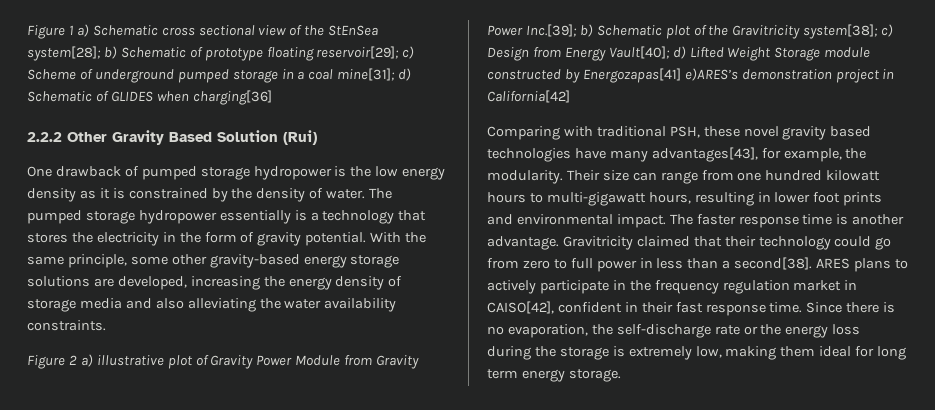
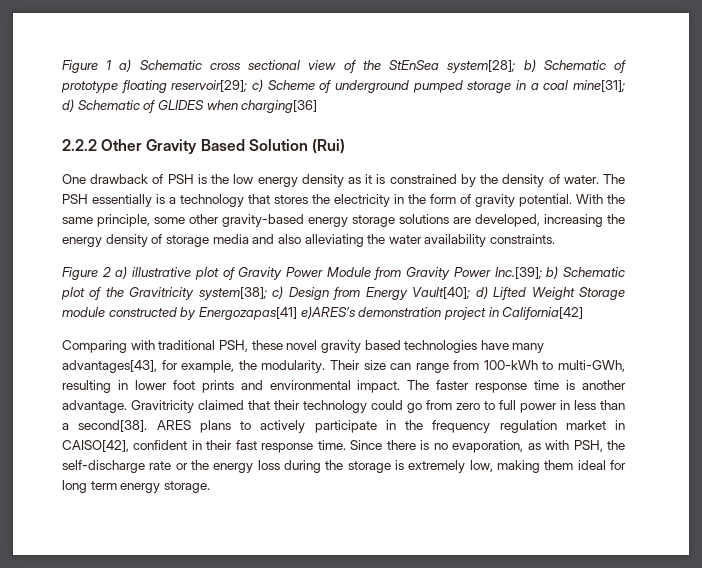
- One drawback of pumped storage hydropower is the low energy density as it is constrained by the density of water.
+ One drawback of PSH is the low energy density as it is constrained by the density of water.
- The pumped storage hydropower essentially is a technology that stores the electricity in the form of gravity potential.
+ The PSH essentially is a technology that stores the electricity in the form of gravity potential.
- Their size can range from one hundred kilowatt hours to multi-gigawatt hours, resulting in lower foot prints and environmental impact.
+ Their size can range from 100-kWh to multi-GWh, resulting in lower foot prints and environmental impact.
- Since there is no evaporation, the self-discharge rate or the energy loss during the storage is extremely low, making them ideal for long term energy storage.
+ Since there is no evaporation, as with PSH, the self-discharge rate or the energy loss during the storage is extremely low, making them ideal for long term energy storage.

